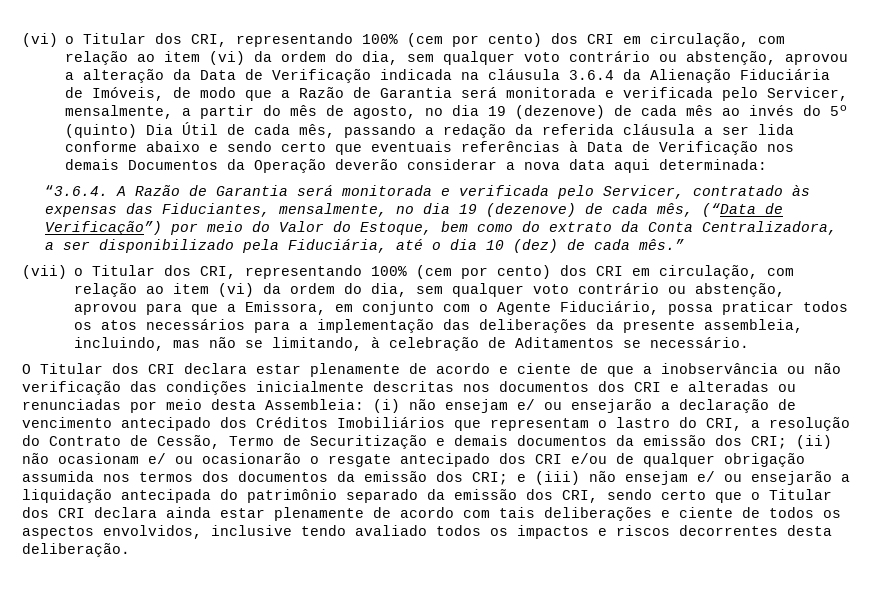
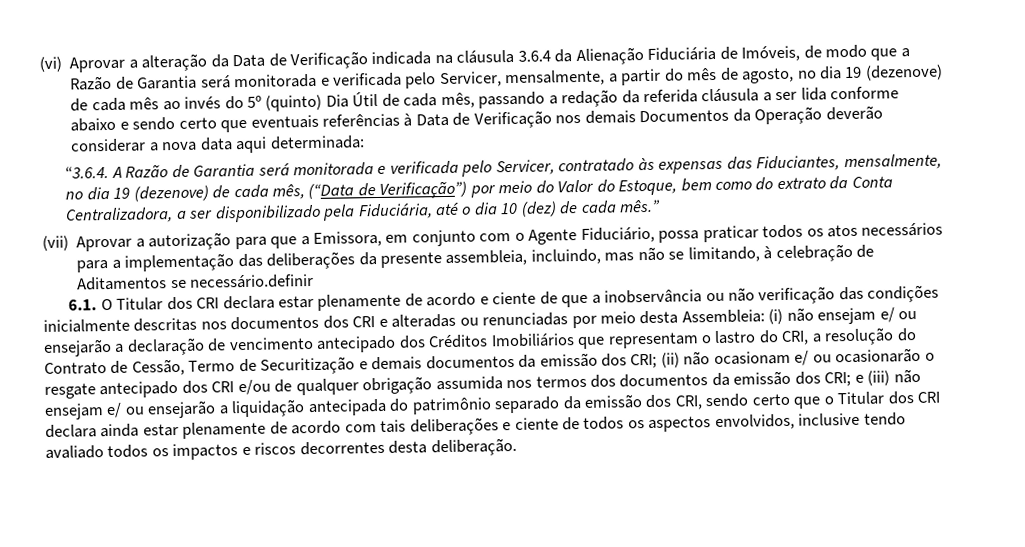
- (vi) o Titular dos CRI, representando 100% (cem por cento) dos CRI em circulação, com relação ao item (vi) da ordem do dia, sem qualquer voto contrário ou abstenção, aprovou a alteração da Data de Verificação indicada na cláusula 3.6.4 da Alienação Fiduciária de Imóveis, de modo que a Razão de Garantia será monitorada e verificada pelo Servicer, mensalmente, a partir do mês de agosto, no dia 19 (dezenove) de cada mês ao invés do 5º (quinto) Dia Útil de cada mês, passando a redação da referida cláusula a ser lida conforme abaixo e sendo certo que eventuais referências à Data de Verificação nos demais Documentos da Operação deverão considerar a nova data aqui determinada:
+ (vi) Aprovar a alteração da Data de Verificação indicada na cláusula 3.6.4 da Alienação Fiduciária de Imóveis, de modo que a Razão de Garantia será monitorada e verificada pelo Servicer, mensalmente, a partir do mês de agosto, no dia 19 (dezenove) de cada mês ao invés do 5º (quinto) Dia Útil de cada mês, passando a redação da referida cláusula a ser lida conforme abaixo e sendo certo que eventuais referências à Data de Verificação nos demais Documentos da Operação deverão considerar a nova data aqui determinada:
- (vii) o Titular dos CRI, representando 100% (cem por cento) dos CRI em circulação, com relação ao item (vi) da ordem do dia, sem qualquer voto contrário ou abstenção, aprovou para que a Emissora, em conjunto com o Agente Fiduciário, possa praticar todos os atos necessários para a implementação das deliberações da presente assembleia, incluindo, mas não se limitando, à celebração de Aditamentos se necessário.
- O Titular dos CRI declara estar plenamente de acordo e ciente de que a inobservância ou não verificação das condições inicialmente descritas nos documentos dos CRI e alteradas ou renunciadas por meio desta Assembleia:
+ (vii) Aprovar a autorização para que a Emissora, em conjunto com o Agente Fiduciário, possa praticar todos os atos necessários para a implementação das deliberações da presente assembleia, incluindo, mas não se limitando, à celebração de Aditamentos se necessário.definir
+ 6.1. O Titular dos CRI declara estar plenamente de acordo e ciente de que a inobservância ou não verificação das condições inicialmente descritas nos documentos dos CRI e alteradas ou renunciadas por meio desta Assembleia:

